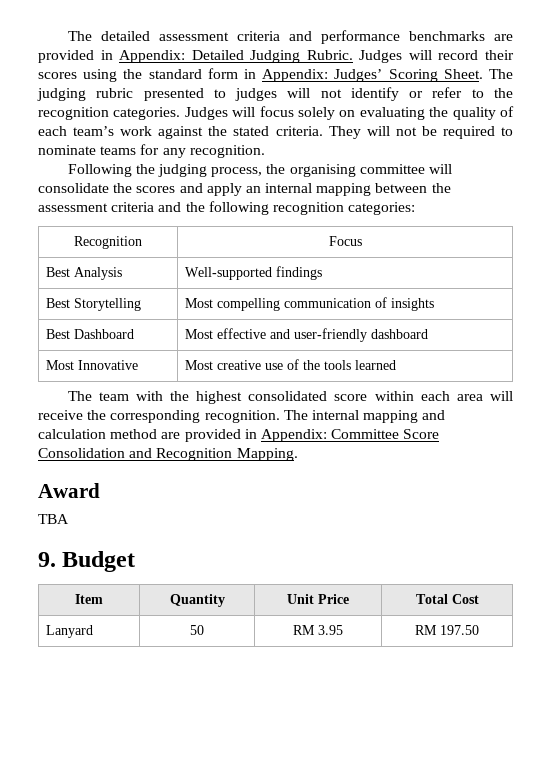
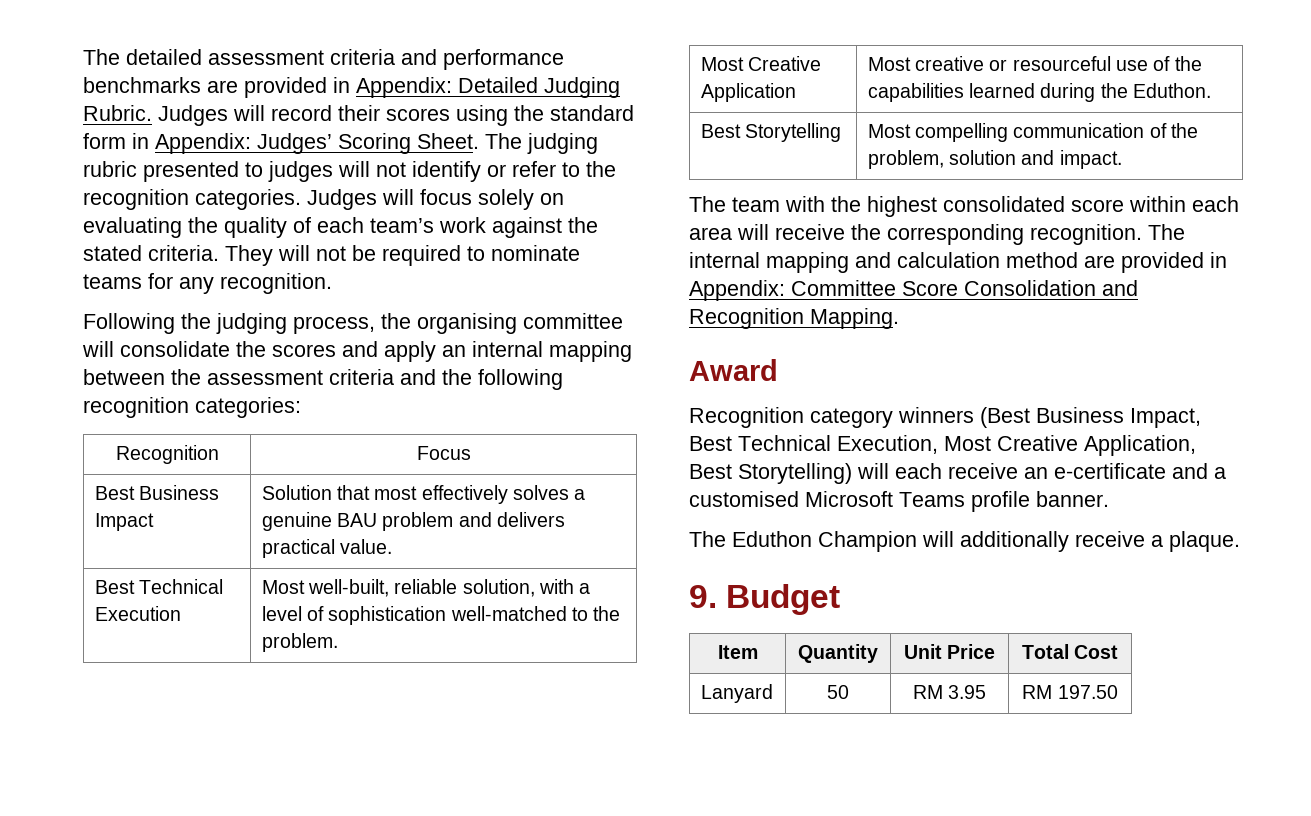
- Best Analysis | Well-supported findings
+ Best Business Impact | Solution that most effectively solves a genuine BAU problem and delivers practical value.
+ Best Technical Execution | Most well-built, reliable solution, with a level of sophistication well-matched to the problem.
+ Most Creative Application | Most creative or resourceful use of the capabilities learned during the Eduthon.
- Best Storytelling | Most compelling communication of insights
- Best Dashboard | Most effective and user-friendly dashboard
- Most Innovative | Most creative use of the tools learned
+ Best Storytelling | Most compelling communication of the problem, solution and impact.
- TBA
+ Recognition category winners (Best Business Impact, Best Technical Execution, Most Creative Application, Best Storytelling) will each receive an e-certificate and a customised Microsoft Teams profile banner.
+ The Eduthon Champion will additionally receive a plaque.

